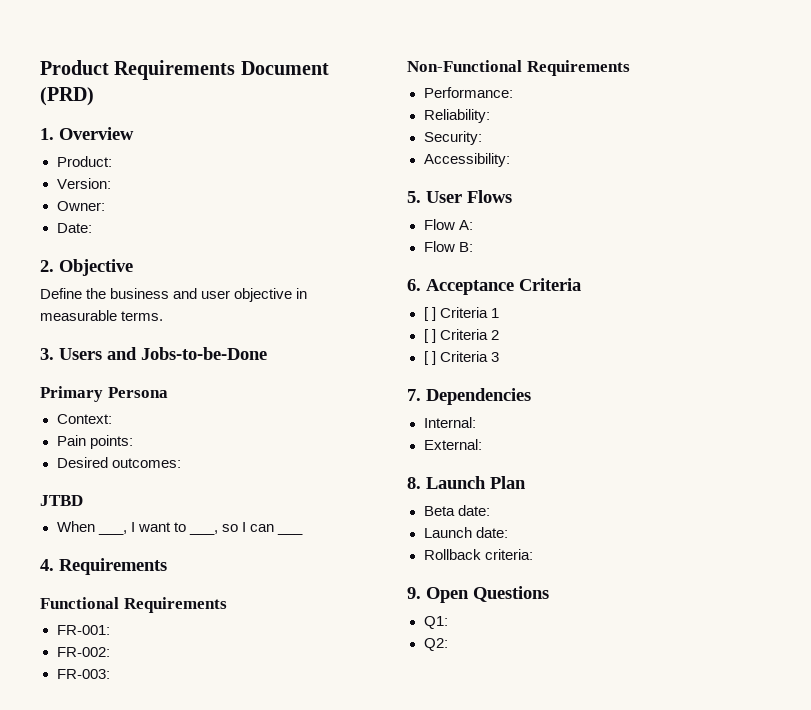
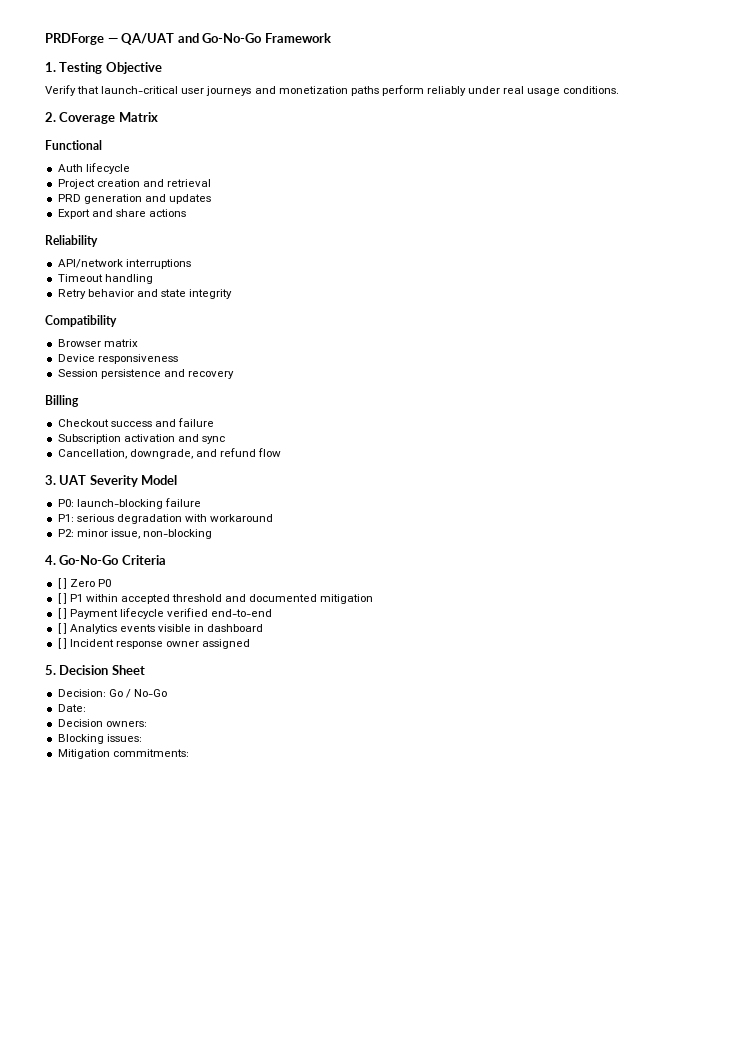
- Product Requirements Document (PRD)
- 1. Overview
- Product:
- Version:
- Owner:
- Date:
- 2. Objective
- Define the business and user objective in measurable terms.
- 3. Users and Jobs-to-be-Done
- Primary Persona
- Context:
- Pain points:
- Desired outcomes:
- JTBD
- When ___, I want to ___, so I can ___
- 4. Requirements
- Functional Requirements
- FR-001:
- FR-002:
- FR-003:
- Non-Functional Requirements
- Performance:
- Reliability:
- Security:
- Accessibility:
- 5. User Flows
- Flow A:
- Flow B:
- 6. Acceptance Criteria
+ PRDForge — QA/UAT and Go-No-Go Framework
+ 1. Testing Objective
+ Verify that launch-critical user journeys and monetization paths perform reliably under real usage conditions.
+ 2. Coverage Matrix
+ Functional
+ Auth lifecycle
+ Project creation and retrieval
+ PRD generation and updates
+ Export and share actions
+ Reliability
+ API/network interruptions
+ Timeout handling
+ Retry behavior and state integrity
+ Compatibility
+ Browser matrix
+ Device responsiveness
+ Session persistence and recovery
+ Billing
+ Checkout success and failure
+ Subscription activation and sync
+ Cancellation, downgrade, and refund flow
+ 3. UAT Severity Model
+ P0: launch-blocking failure
+ P1: serious degradation with workaround
+ P2: minor issue, non-blocking
+ 4. Go-No-Go Criteria
- [ ] Criteria 1
- [ ] Criteria 2
- [ ] Criteria 3
- 7. Dependencies
- Internal:
- External:
- 8. Launch Plan
- Beta date:
- Launch date:
- Rollback criteria:
- 9. Open Questions
- Q1:
- Q2:
+ [ ] Zero P0
+ [ ] P1 within accepted threshold and documented mitigation
+ [ ] Payment lifecycle verified end-to-end
+ [ ] Analytics events visible in dashboard
+ [ ] Incident response owner assigned
+ 5. Decision Sheet
+ Decision: Go / No-Go
+ Date:
+ Decision owners:
+ Blocking issues:
+ Mitigation commitments:

